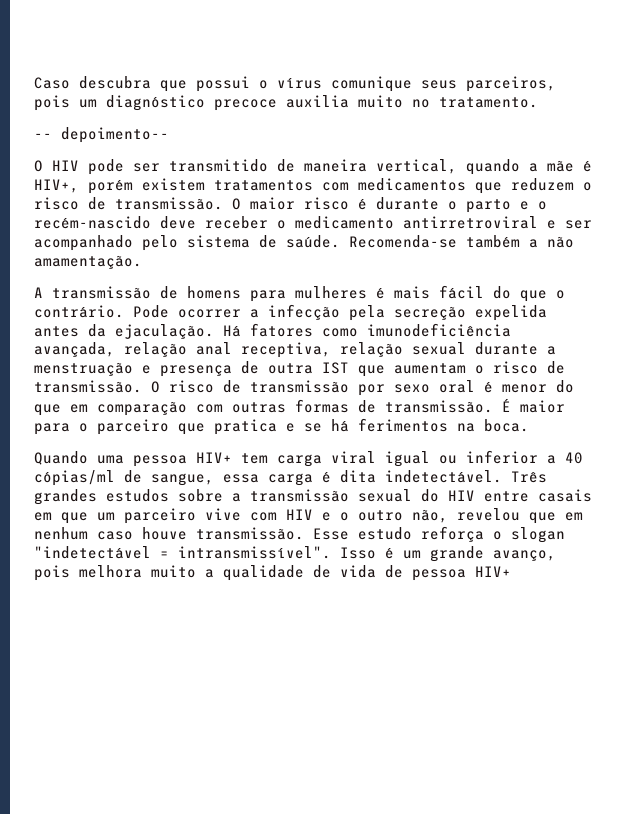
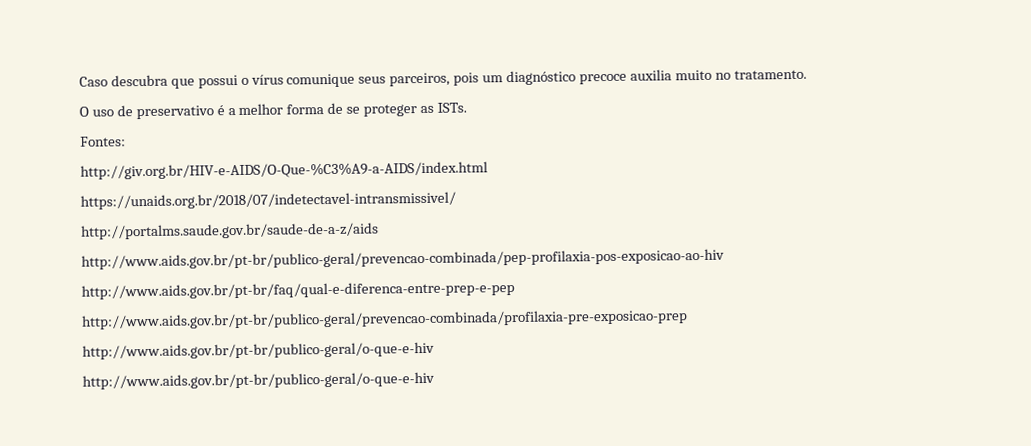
- -- depoimento--
- O HIV pode ser transmitido de maneira vertical, quando a mãe é HIV+, porém existem tratamentos com medicamentos que reduzem o risco de transmissão. O maior risco é durante o parto e o recém-nascido deve receber o medicamento antirretroviral e ser acompanhado pelo sistema de saúde. Recomenda-se também a não amamentação.
- A transmissão de homens para mulheres é mais fácil do que o contrário. Pode ocorrer a infecção pela secreção expelida antes da ejaculação. Há fatores como imunodeficiência avançada, relação anal receptiva, relação sexual durante a menstruação e presença de outra IST que aumentam o risco de transmissão. O risco de transmissão por sexo oral é menor do que em comparação com outras formas de transmissão. É maior para o parceiro que pratica e se há ferimentos na boca.
- Quando uma pessoa HIV+ tem carga viral igual ou inferior a 40 cópias/ml de sangue, essa carga é dita indetectável. Três grandes estudos sobre a transmissão sexual do HIV entre casais em que um parceiro vive com HIV e o outro não, revelou que em nenhum caso houve transmissão. Esse estudo reforça o slogan "indetectável = intransmissível". Isso é um grande avanço, pois melhora muito a qualidade de vida de pessoa HIV+
+ O uso de preservativo é a melhor forma de se proteger as ISTs.
+ Fontes:
+ http://giv.org.br/HIV-e-AIDS/O-Que-%C3%A9-a-AIDS/index.html
+ https://unaids.org.br/2018/07/indetectavel-intransmissivel/
+ http://portalms.saude.gov.br/saude-de-a-z/aids
+ http://www.aids.gov.br/pt-br/publico-geral/prevencao-combinada/pep-profilaxia-pos-exposicao-ao-hiv
+ http://www.aids.gov.br/pt-br/faq/qual-e-diferenca-entre-prep-e-pep
+ http://www.aids.gov.br/pt-br/publico-geral/prevencao-combinada/profilaxia-pre-exposicao-prep
+ http://www.aids.gov.br/pt-br/publico-geral/o-que-e-hiv
+ http://www.aids.gov.br/pt-br/publico-geral/o-que-e-hiv

